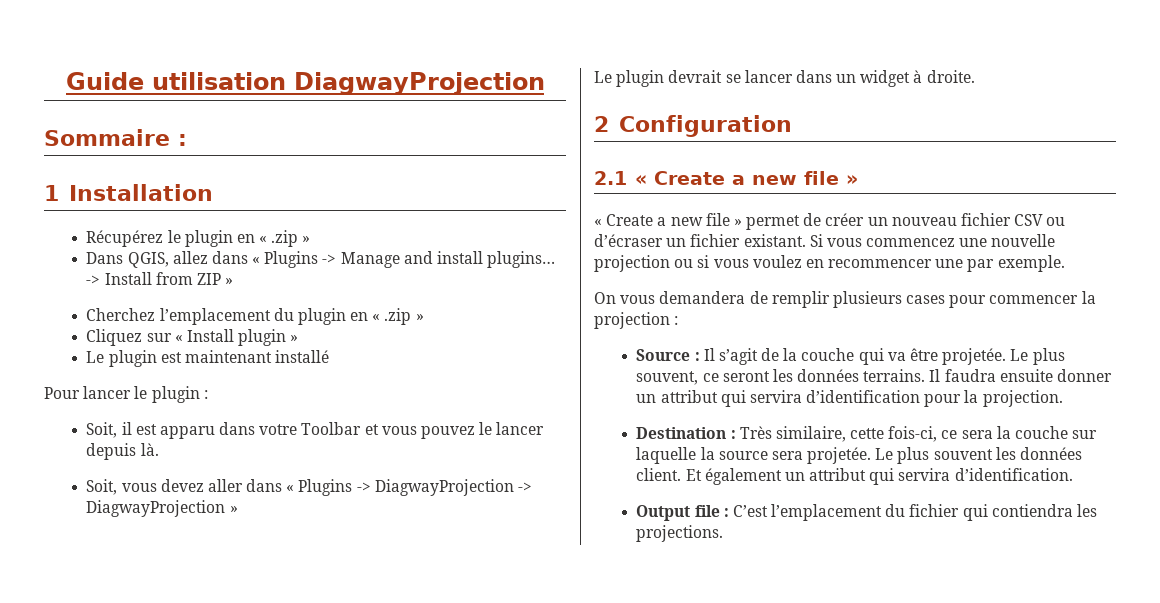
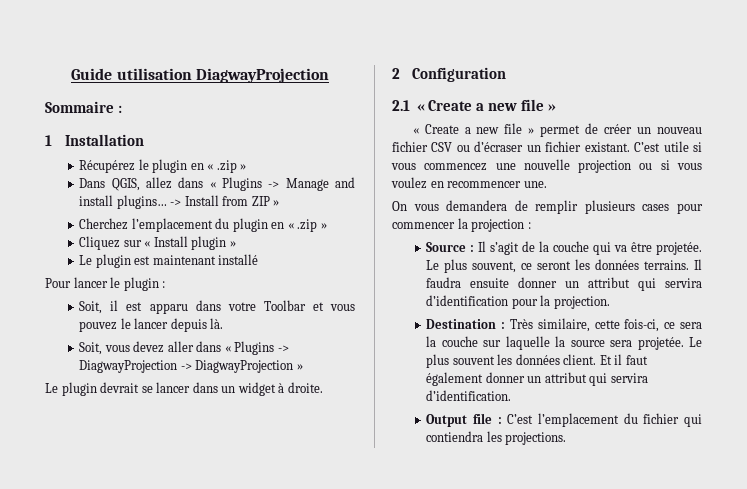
- Si vous commencez une nouvelle projection ou si vous voulez en recommencer une par exemple.
+ C’est utile si vous commencez une nouvelle projection ou si vous voulez en recommencer une.
- Et également un attribut qui servira d’identification.
+ Et il faut également donner un attribut qui servira d’identification.

